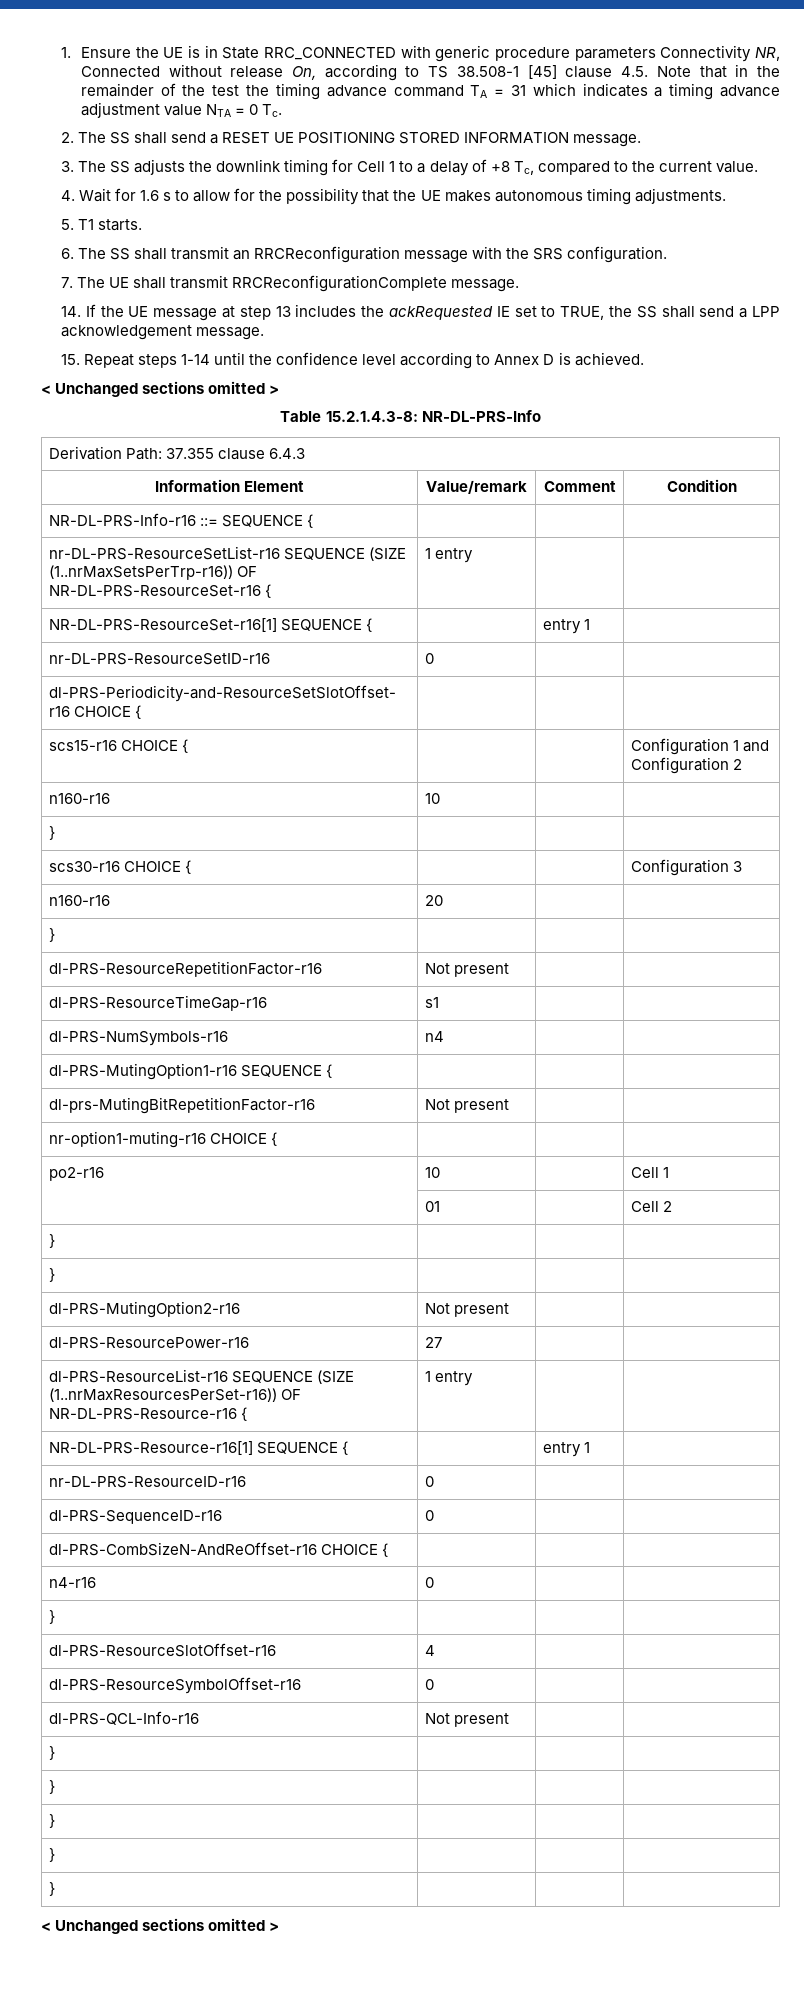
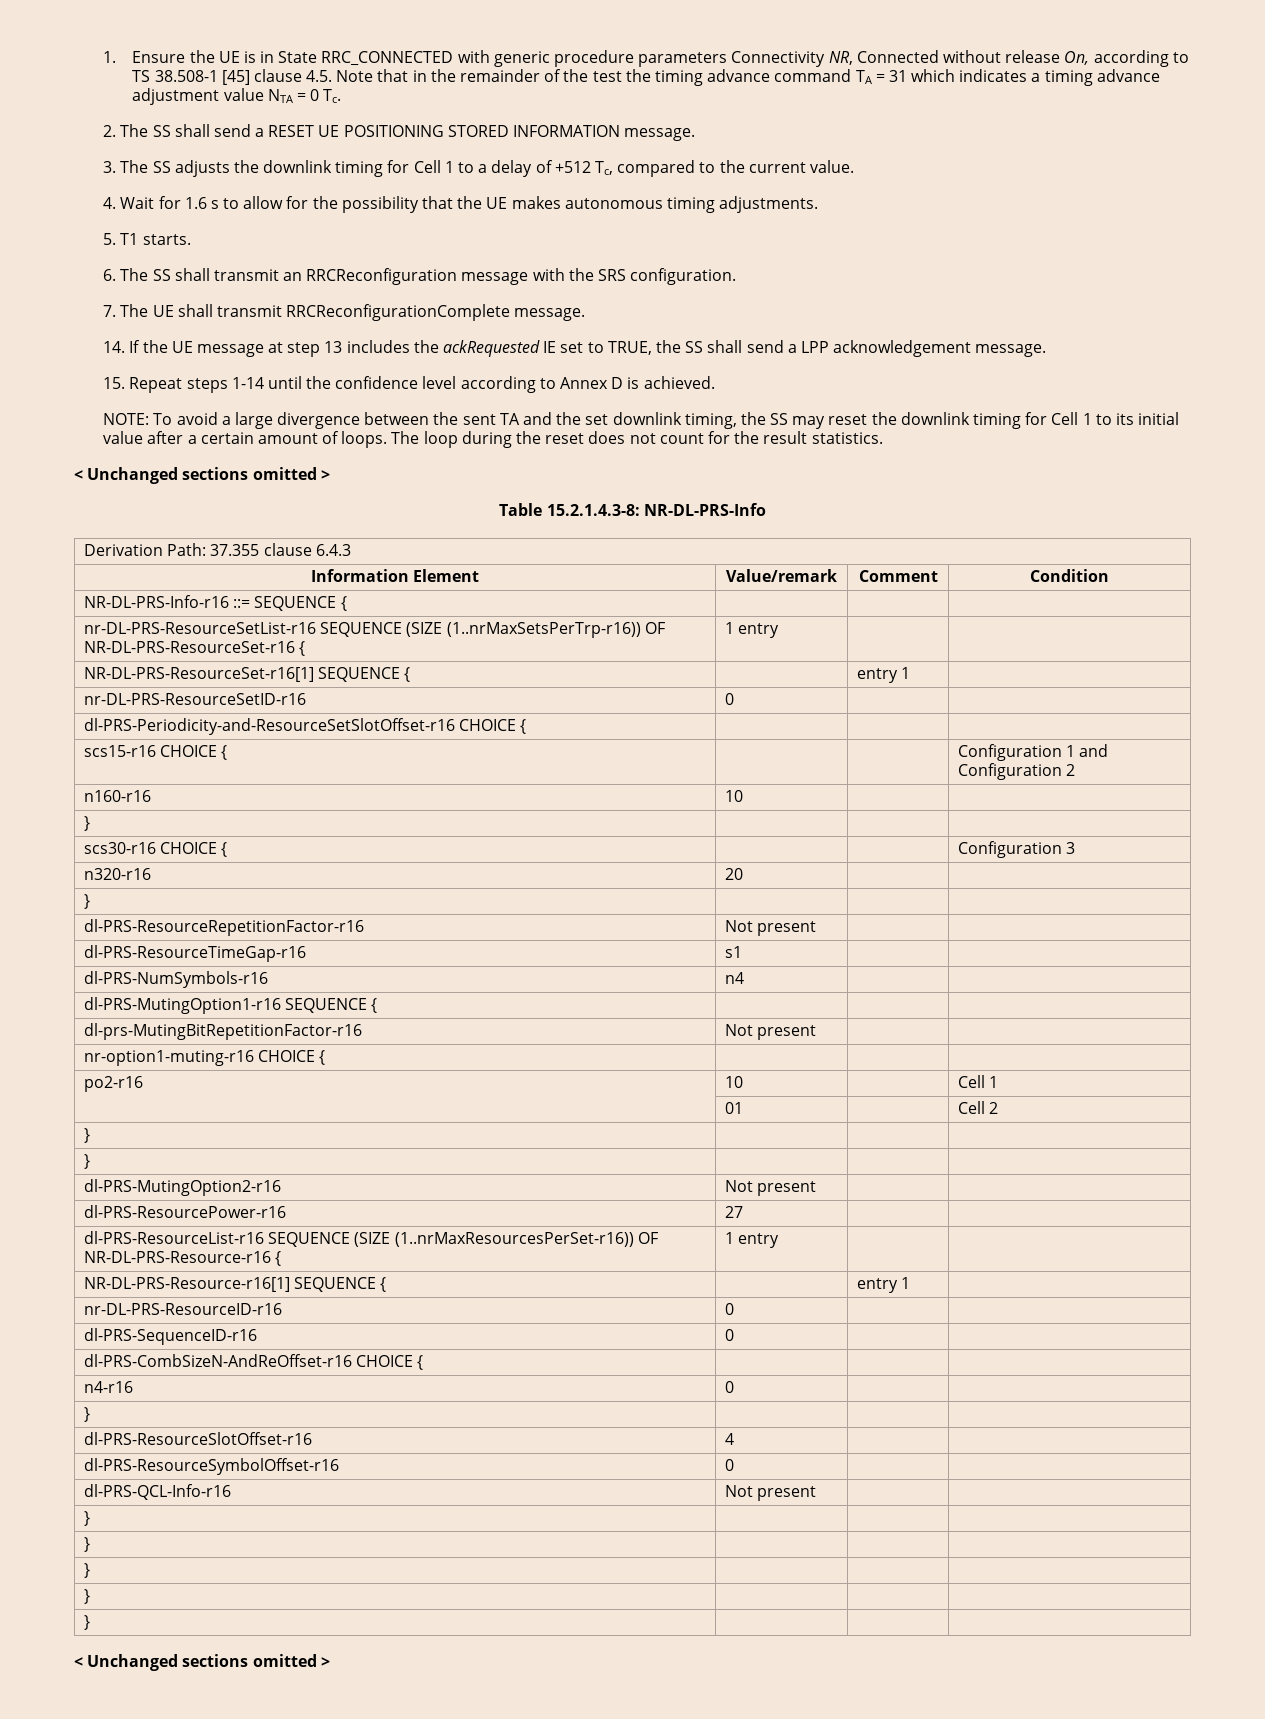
- 3. The SS adjusts the downlink timing for Cell 1 to a delay of +8 Tc, compared to the current value.
+ 3. The SS adjusts the downlink timing for Cell 1 to a delay of +512 Tc, compared to the current value.
+ NOTE: To avoid a large divergence between the sent TA and the set downlink timing, the SS may reset the downlink timing for Cell 1 to its initial value after a certain amount of loops. The loop during the reset does not count for the result statistics.
- n160-r16 | 20 | |
+ n320-r16 | 20 | |

